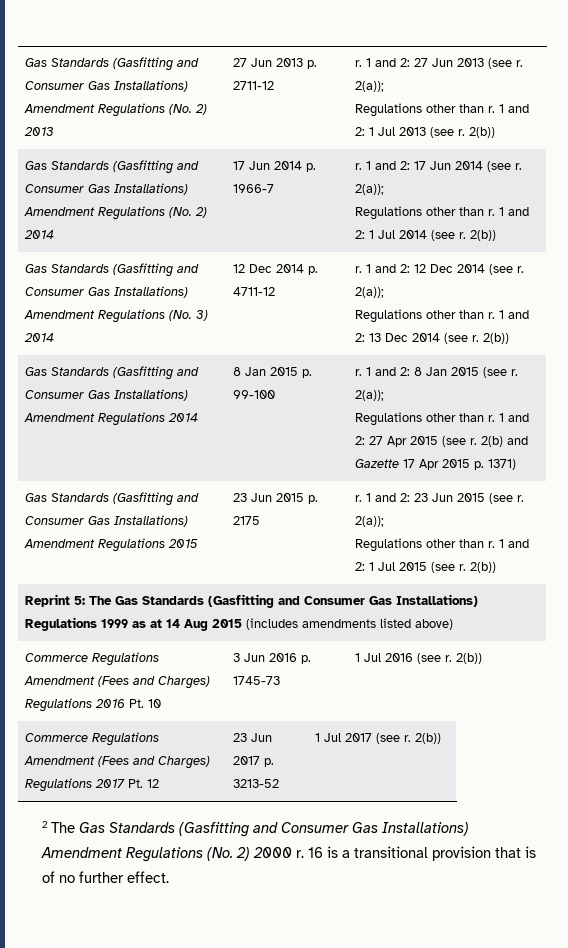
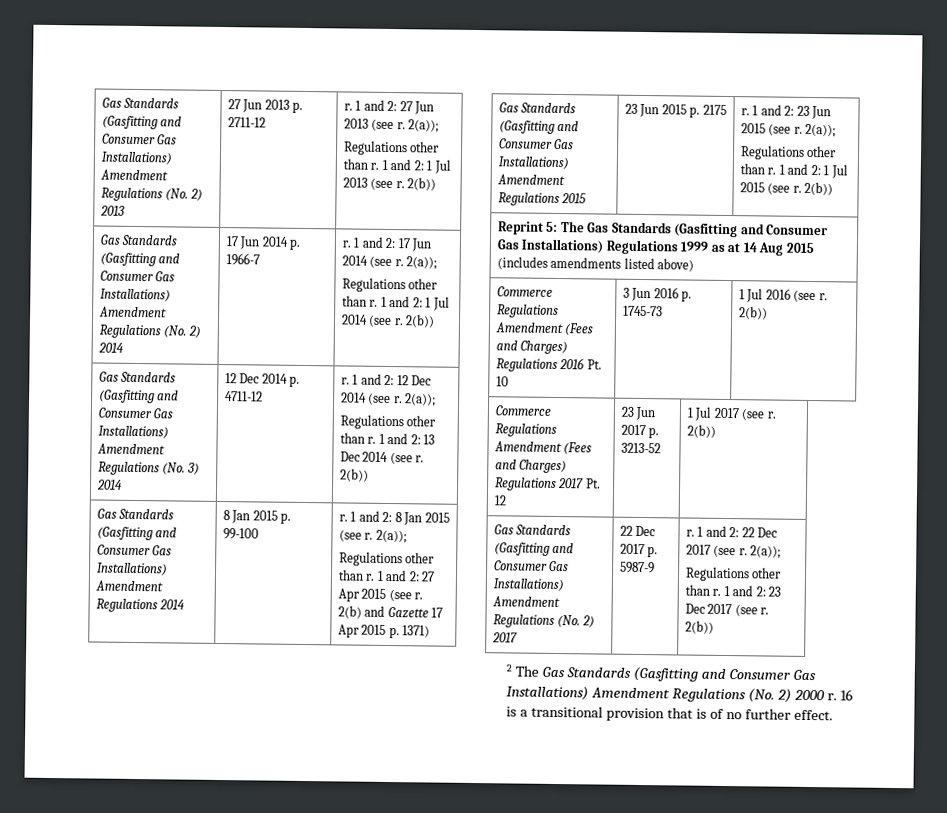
+ Gas Standards (Gasfitting and Consumer Gas Installations) Amendment Regulations (No. 2) 2017 | 22 Dec 2017 p. 5987-9 | r. 1 and 2: 22 Dec 2017 (see r. 2(a));
+ Regulations other than r. 1 and 2: 23 Dec 2017 (see r. 2(b))

